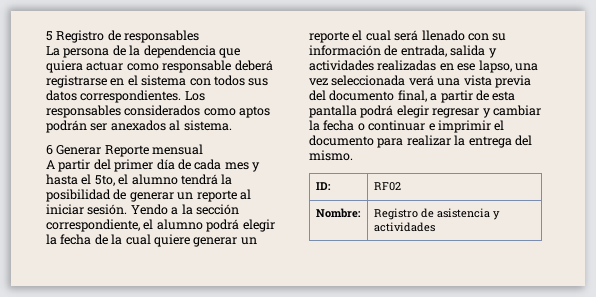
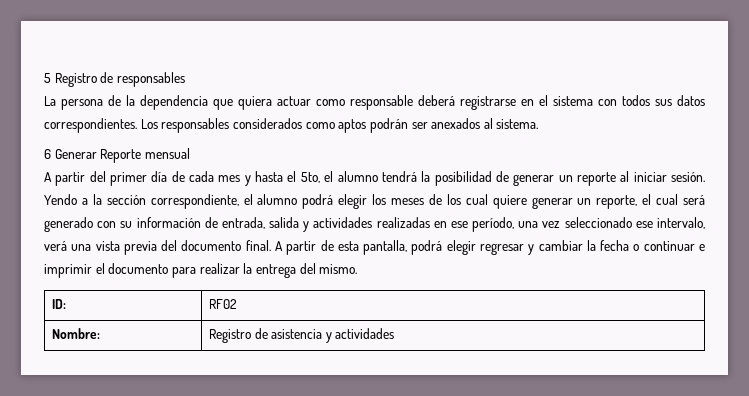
- Yendo a la sección correspondiente, el alumno podrá elegir la fecha de la cual quiere generar un reporte el cual será llenado con su información de entrada, salida y actividades realizadas en ese lapso, una vez seleccionada verá una vista previa del documento final, a partir de esta pantalla podrá elegir regresar y cambiar la fecha o continuar e imprimir el documento para realizar la entrega del mismo.
+ Yendo a la sección correspondiente, el alumno podrá elegir los meses de los cual quiere generar un reporte, el cual será generado con su información de entrada, salida y actividades realizadas en ese período, una vez seleccionado ese intervalo, verá una vista previa del documento final. A partir de esta pantalla, podrá elegir regresar y cambiar la fecha o continuar e imprimir el documento para realizar la entrega del mismo.

